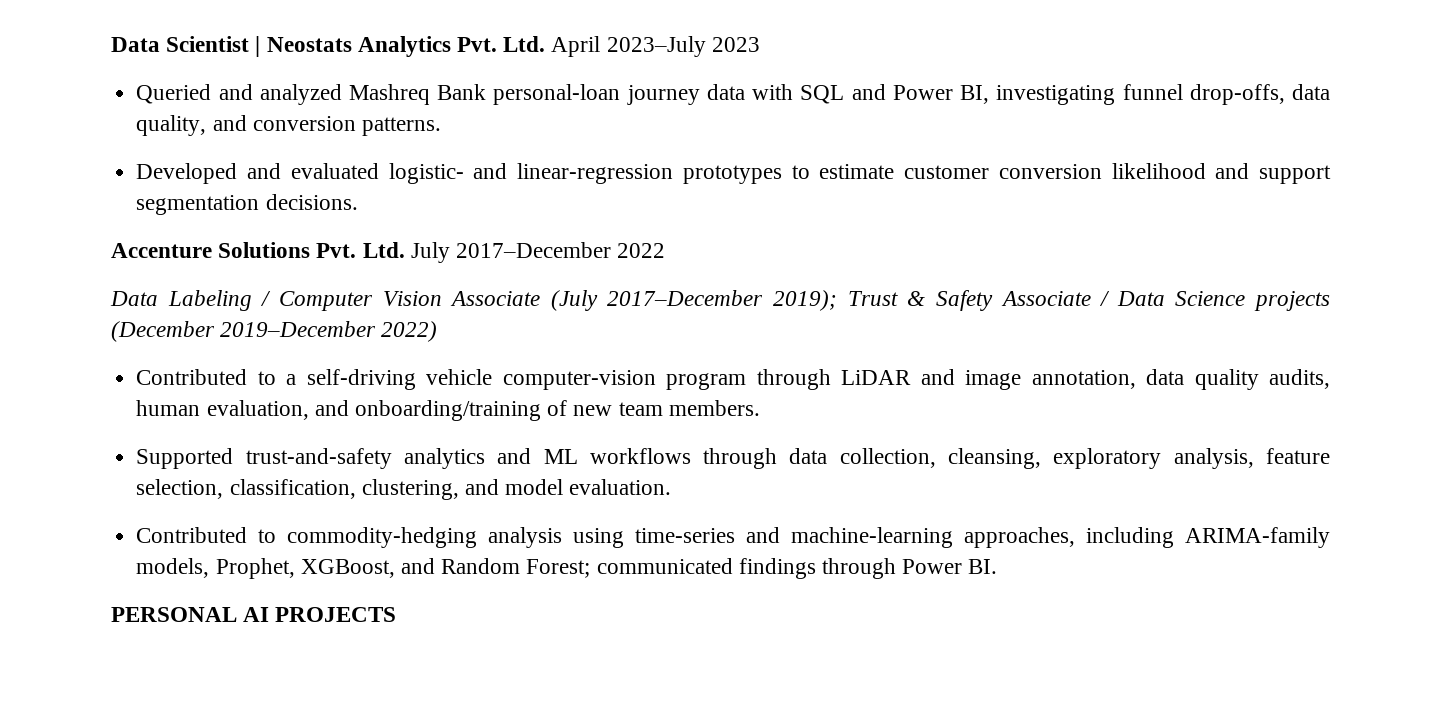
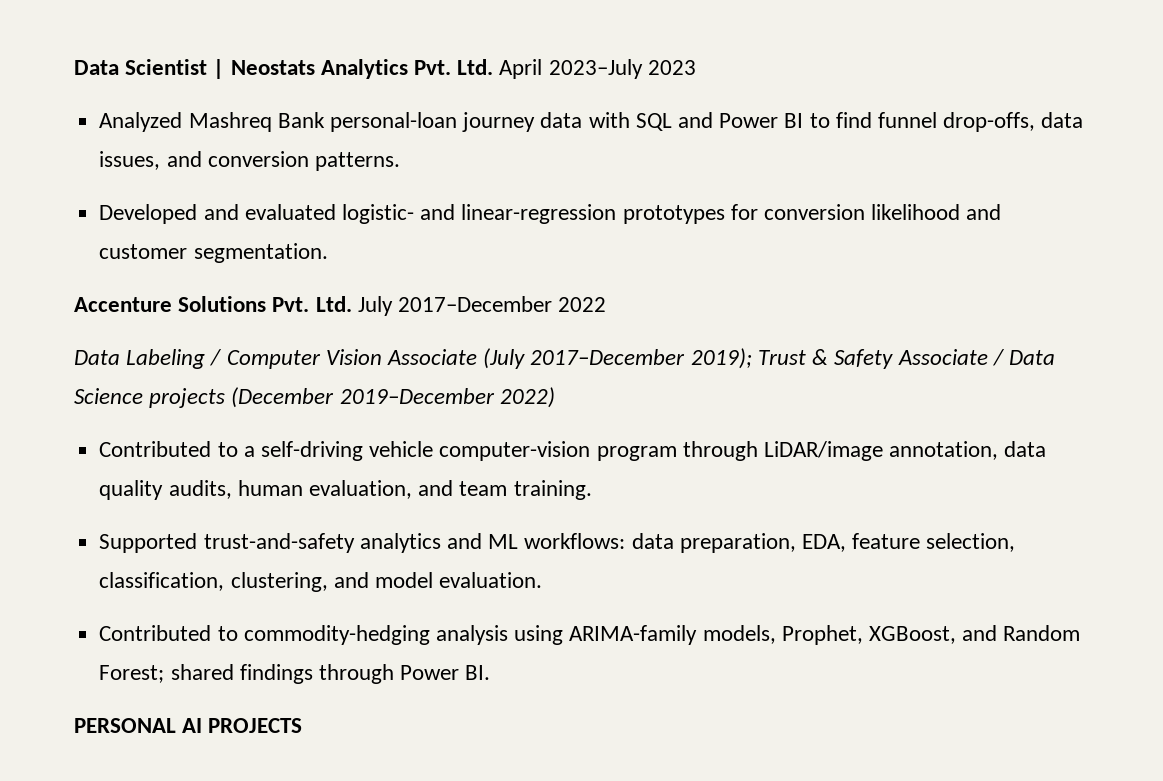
- Queried and analyzed Mashreq Bank personal-loan journey data with SQL and Power BI, investigating funnel drop-offs, data quality, and conversion patterns.
+ Analyzed Mashreq Bank personal-loan journey data with SQL and Power BI to find funnel drop-offs, data issues, and conversion patterns.
- Developed and evaluated logistic- and linear-regression prototypes to estimate customer conversion likelihood and support segmentation decisions.
+ Developed and evaluated logistic- and linear-regression prototypes for conversion likelihood and customer segmentation.
- Contributed to a self-driving vehicle computer-vision program through LiDAR and image annotation, data quality audits, human evaluation, and onboarding/training of new team members.
+ Contributed to a self-driving vehicle computer-vision program through LiDAR/image annotation, data quality audits, human evaluation, and team training.
- Supported trust-and-safety analytics and ML workflows through data collection, cleansing, exploratory analysis, feature selection, classification, clustering, and model evaluation.
+ Supported trust-and-safety analytics and ML workflows: data preparation, EDA, feature selection, classification, clustering, and model evaluation.
- Contributed to commodity-hedging analysis using time-series and machine-learning approaches, including ARIMA-family models, Prophet, XGBoost, and Random Forest; communicated findings through Power BI.
+ Contributed to commodity-hedging analysis using ARIMA-family models, Prophet, XGBoost, and Random Forest; shared findings through Power BI.

